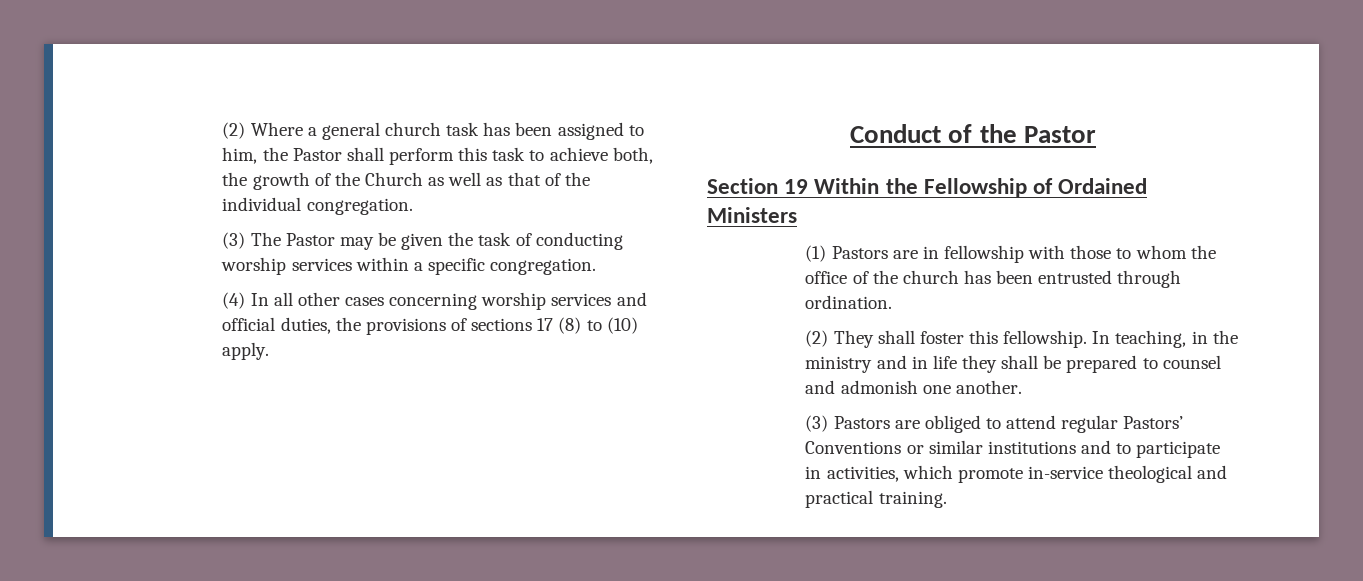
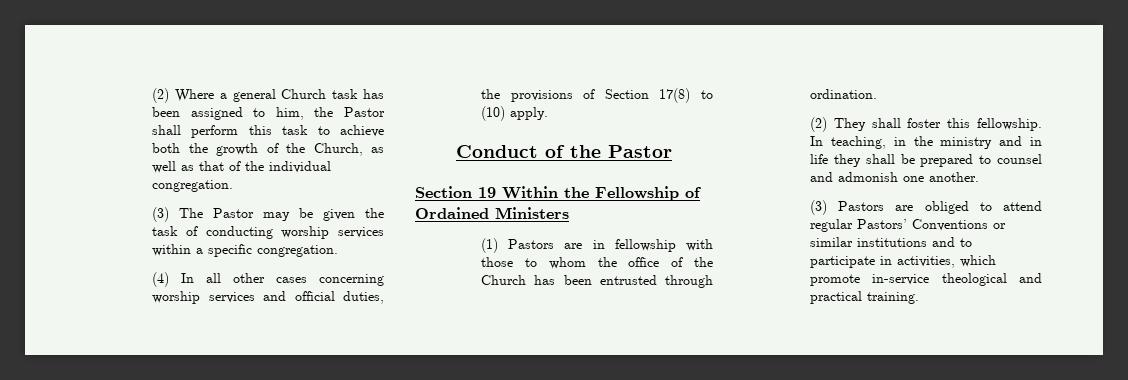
- (2) Where a general church task has been assigned to him, the Pastor shall perform this task to achieve both, the growth of the Church as well as that of the individual congregation.
+ (2) Where a general Church task has been assigned to him, the Pastor shall perform this task to achieve both the growth of the Church, as well as that of the individual congregation.
- (4) In all other cases concerning worship services and official duties, the provisions of sections 17 (8) to (10) apply.
+ (4) In all other cases concerning worship services and official duties, the provisions of Section 17(8) to (10) apply.
- (1) Pastors are in fellowship with those to whom the office of the church has been entrusted through ordination.
+ (1) Pastors are in fellowship with those to whom the office of the Church has been entrusted through ordination.

